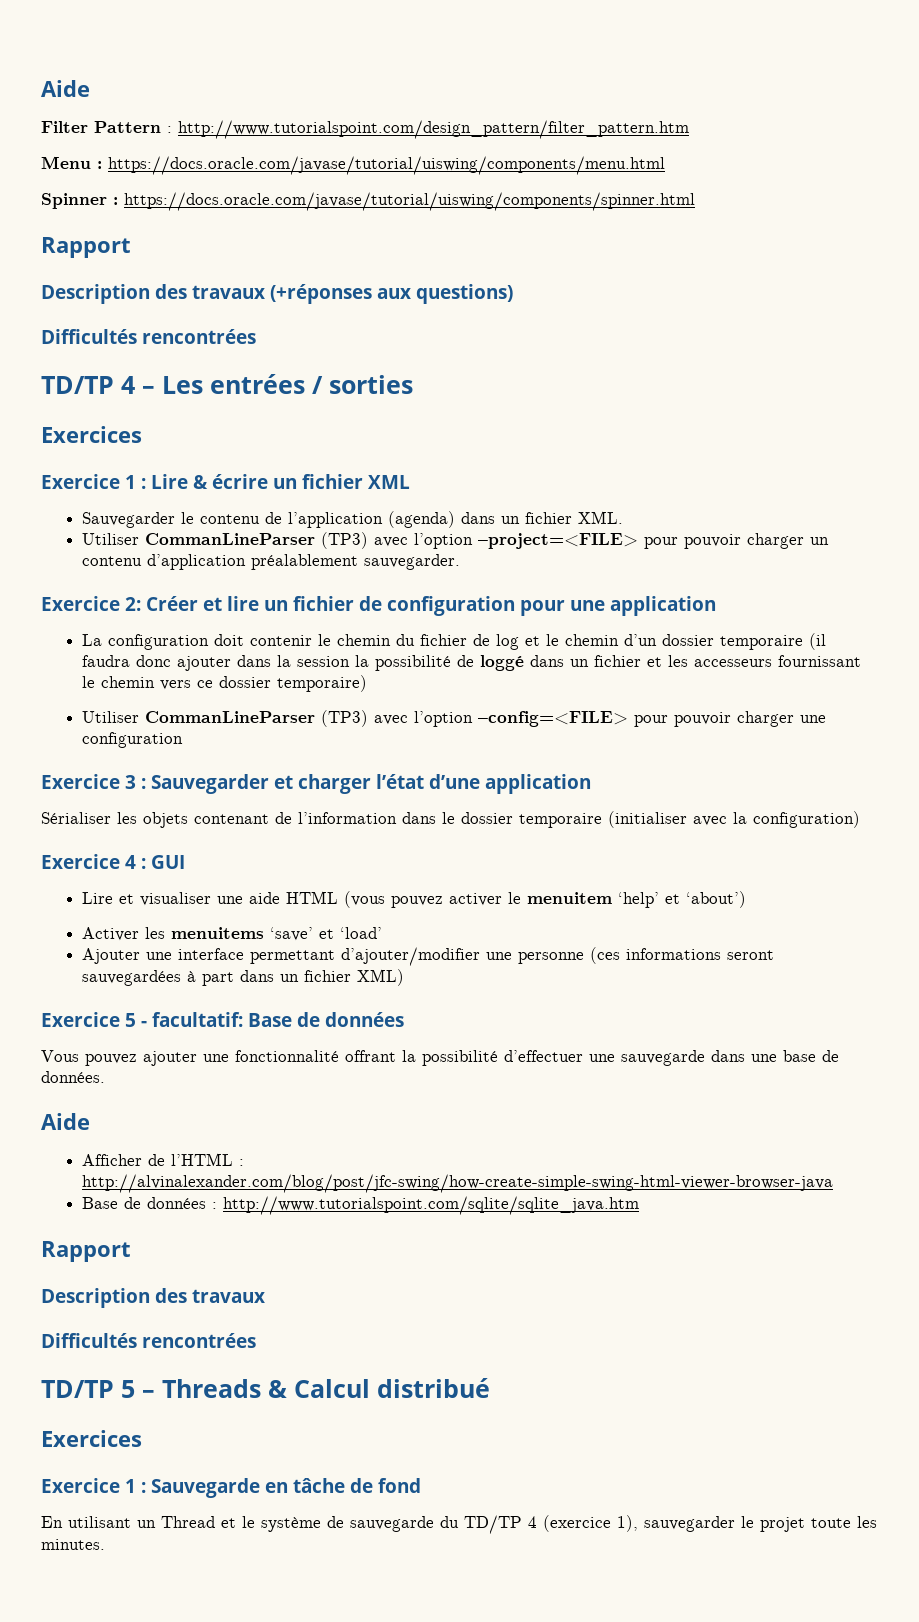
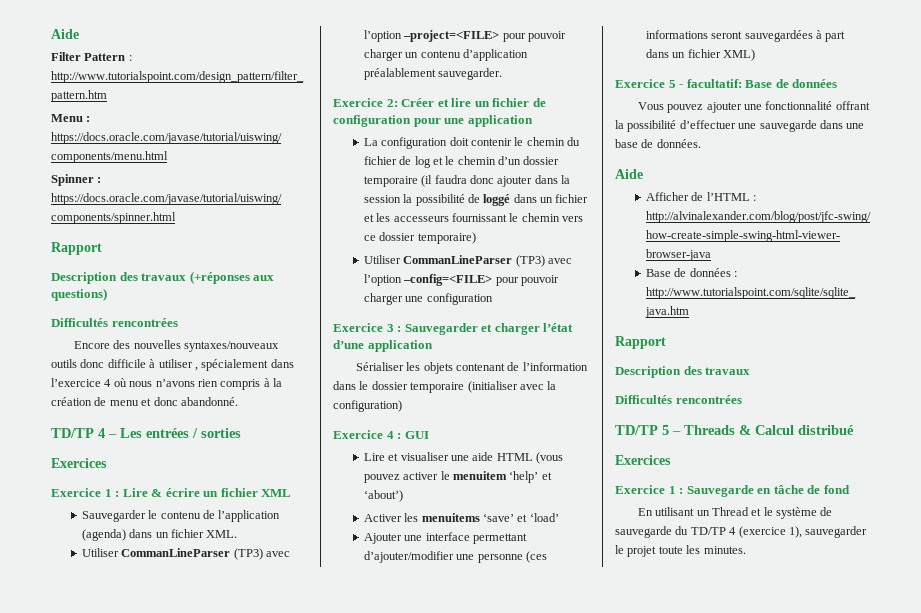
+ Encore des nouvelles syntaxes/nouveaux outils donc difficile à utiliser , spécialement dans l’exercice 4 où nous n’avons rien compris à la création de menu et donc abandonné.

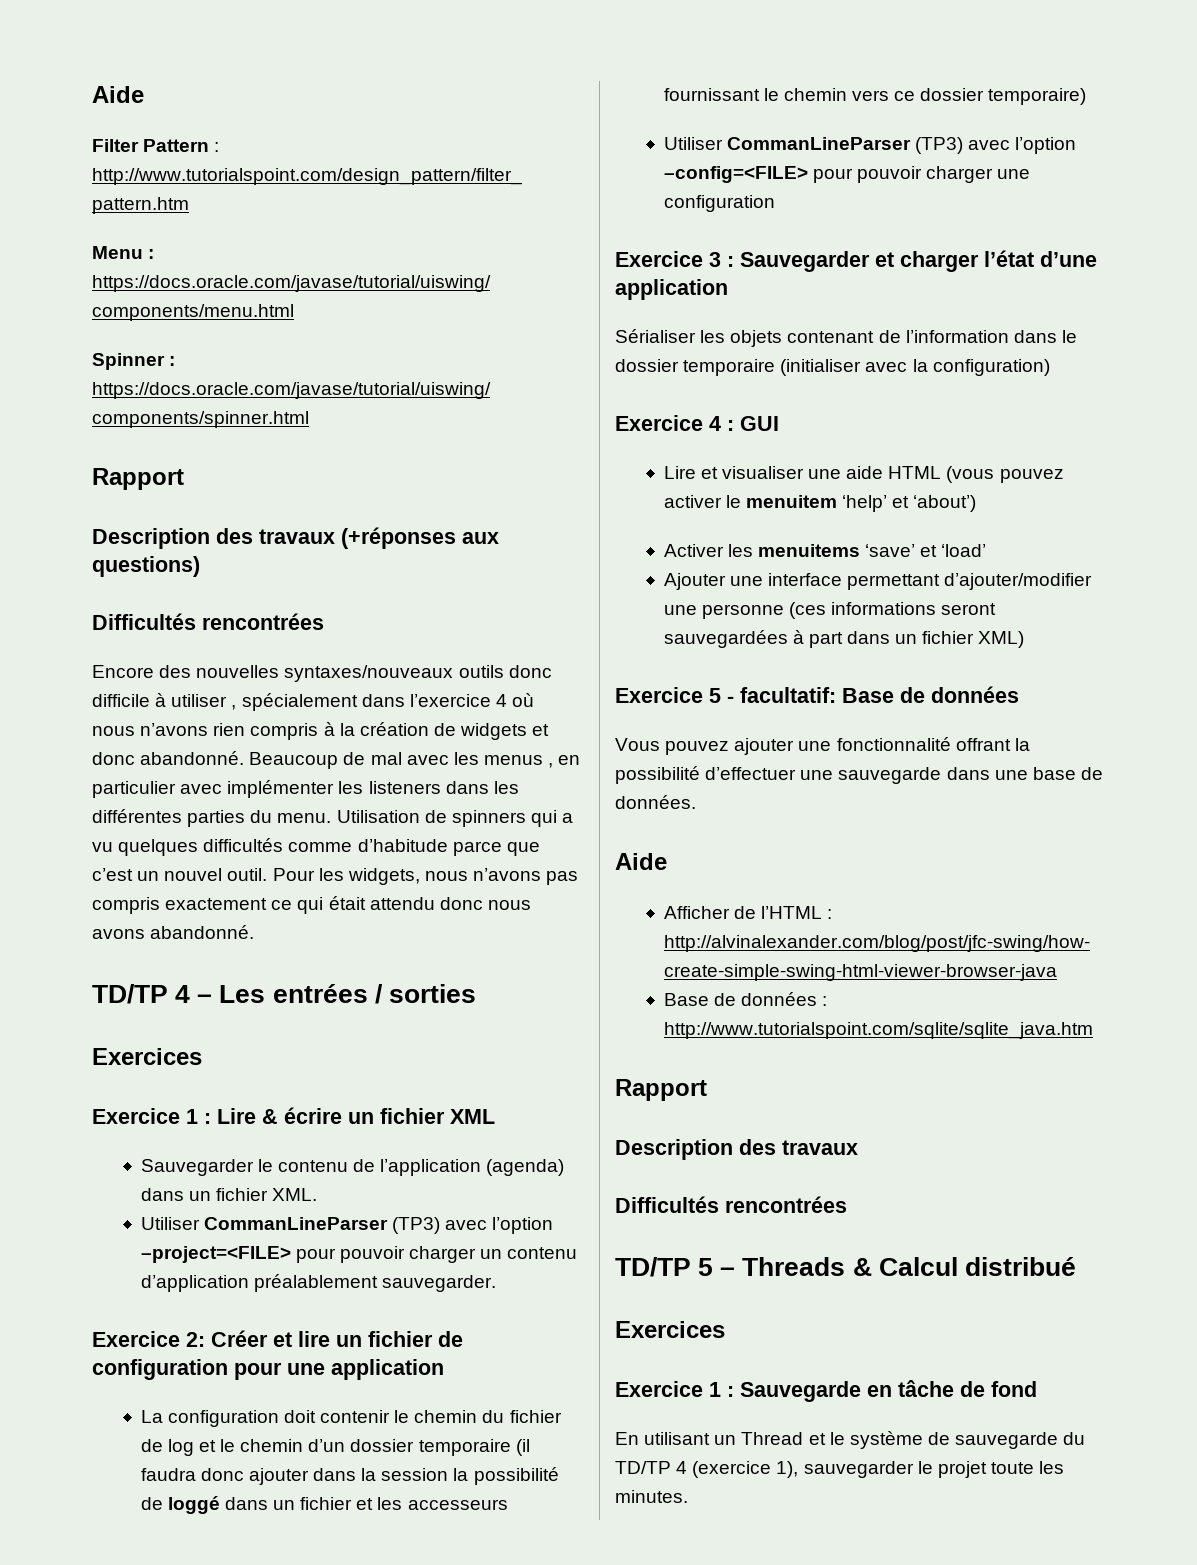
- Encore des nouvelles syntaxes/nouveaux outils donc difficile à utiliser , spécialement dans l’exercice 4 où nous n’avons rien compris à la création de menu et donc abandonné.
+ Encore des nouvelles syntaxes/nouveaux outils donc difficile à utiliser , spécialement dans l’exercice 4 où nous n’avons rien compris à la création de widgets et donc abandonné. Beaucoup de mal avec les menus , en particulier avec implémenter les listeners dans les différentes parties du menu. Utilisation de spinners qui a vu quelques difficultés comme d’habitude parce que c’est un nouvel outil. Pour les widgets, nous n’avons pas compris exactement ce qui était attendu donc nous avons abandonné.

